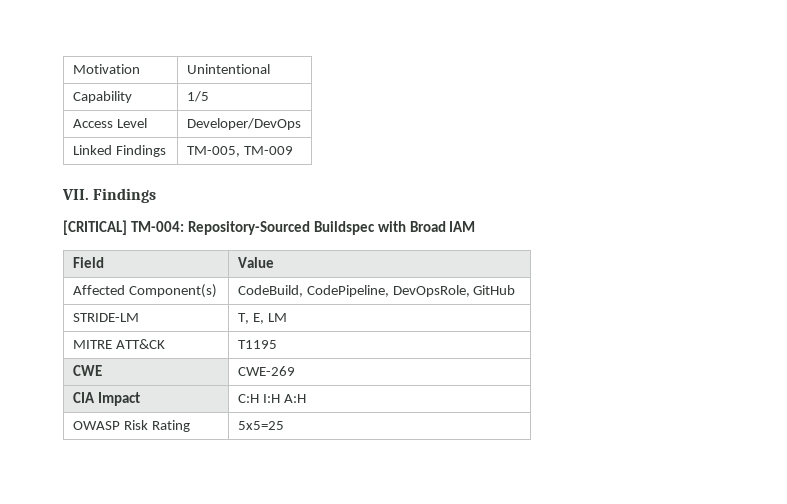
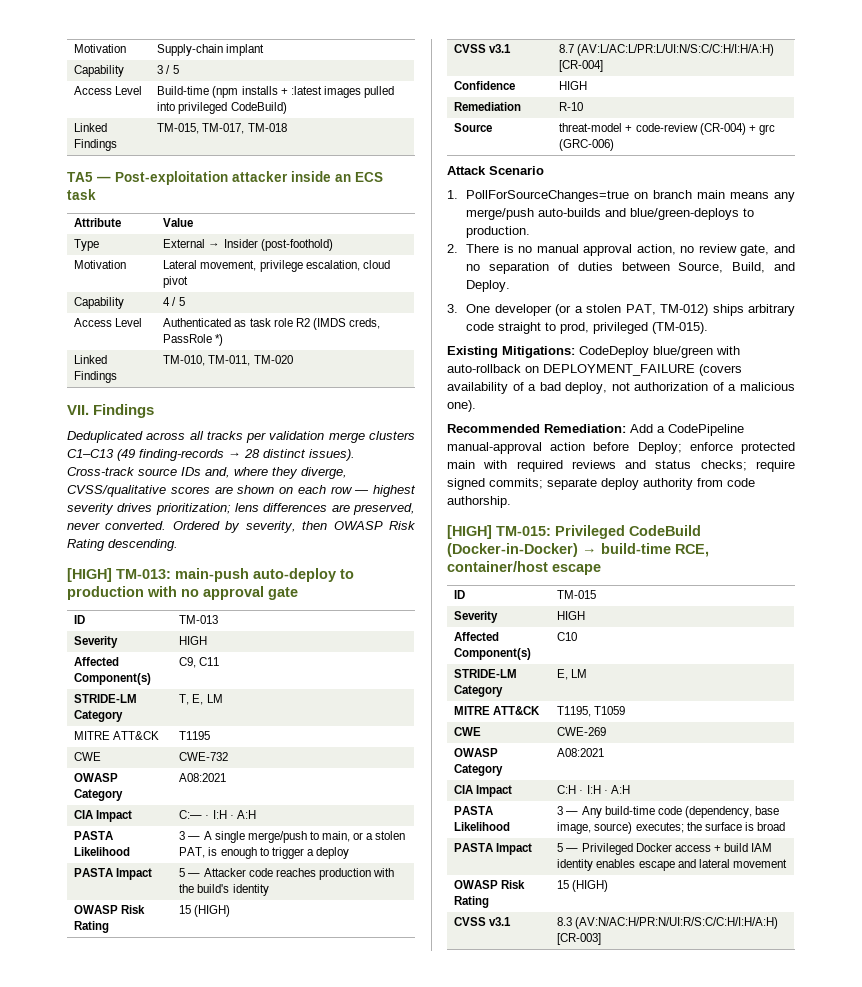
- Motivation | Unintentional
- Capability | 1/5
- Access Level | Developer/DevOps
- Linked Findings | TM-005, TM-009
+ Motivation | Supply-chain implant
+ Capability | 3 / 5
+ Access Level | Build-time (npm installs + :latest images pulled into privileged CodeBuild)
+ Linked Findings | TM-015, TM-017, TM-018
+ TA5 — Post-exploitation attacker inside an ECS task
+ Attribute | Value
+ Type | External → Insider (post-foothold)
+ Motivation | Lateral movement, privilege escalation, cloud pivot
+ Capability | 4 / 5
+ Access Level | Authenticated as task role R2 (IMDS creds, PassRole *)
+ Linked Findings | TM-010, TM-011, TM-020
  VII. Findings
- [CRITICAL] TM-004: Repository-Sourced Buildspec with Broad IAM
- Field | Value
- Affected Component(s) | CodeBuild, CodePipeline, DevOpsRole, GitHub
- STRIDE-LM | T, E, LM
+ Deduplicated across all tracks per validation merge clusters C1–C13 (49 finding-records → 28 distinct issues). Cross-track source IDs and, where they diverge, CVSS/qualitative scores are shown on each row — highest severity drives prioritization; lens differences are preserved, never converted. Ordered by severity, then OWASP Risk Rating descending.
+ [HIGH] TM-013: main-push auto-deploy to production with no approval gate
+ ID | TM-013
+ Severity | HIGH
+ Affected Component(s) | C9, C11
+ STRIDE-LM Category | T, E, LM
+ CWE | CWE-732
+ OWASP Category | A08:2021
+ CIA Impact | C:— · I:H · A:H
+ PASTA Likelihood | 3 — A single merge/push to main, or a stolen PAT, is enough to trigger a deploy
+ PASTA Impact | 5 — Attacker code reaches production with the build's identity
+ OWASP Risk Rating | 15 (HIGH)
+ CVSS v3.1 | 8.7 (AV:L/AC:L/PR:L/UI:N/S:C/C:H/I:H/A:H) [CR-004]
+ Confidence | HIGH
+ Remediation | R-10
+ Source | threat-model + code-review (CR-004) + grc (GRC-006)
+ Attack Scenario
+ 1. PollForSourceChanges=true on branch main means any merge/push auto-builds and blue/green-deploys to production.
+ 2. There is no manual approval action, no review gate, and no separation of duties between Source, Build, and Deploy.
+ 3. One developer (or a stolen PAT, TM-012) ships arbitrary code straight to prod, privileged (TM-015).
+ Existing Mitigations: CodeDeploy blue/green with auto-rollback on DEPLOYMENT_FAILURE (covers availability of a bad deploy, not authorization of a malicious one).
+ Recommended Remediation: Add a CodePipeline manual-approval action before Deploy; enforce protected main with required reviews and status checks; require signed commits; separate deploy authority from code authorship.
+ [HIGH] TM-015: Privileged CodeBuild (Docker-in-Docker) → build-time RCE, container/host escape
+ ID | TM-015
+ Severity | HIGH
+ Affected Component(s) | C10
+ STRIDE-LM Category | E, LM
+ MITRE ATT&CK | T1195, T1059
  CWE | CWE-269
+ OWASP Category | A08:2021
- CIA Impact | C:H I:H A:H
- OWASP Risk Rating | 5x5=25
+ CIA Impact | C:H · I:H · A:H
+ PASTA Likelihood | 3 — Any build-time code (dependency, base image, source) executes; the surface is broad
+ PASTA Impact | 5 — Privileged Docker access + build IAM identity enables escape and lateral movement
+ OWASP Risk Rating | 15 (HIGH)
+ CVSS v3.1 | 8.3 (AV:N/AC:H/PR:N/UI:R/S:C/C:H/I:H/A:H) [CR-003]

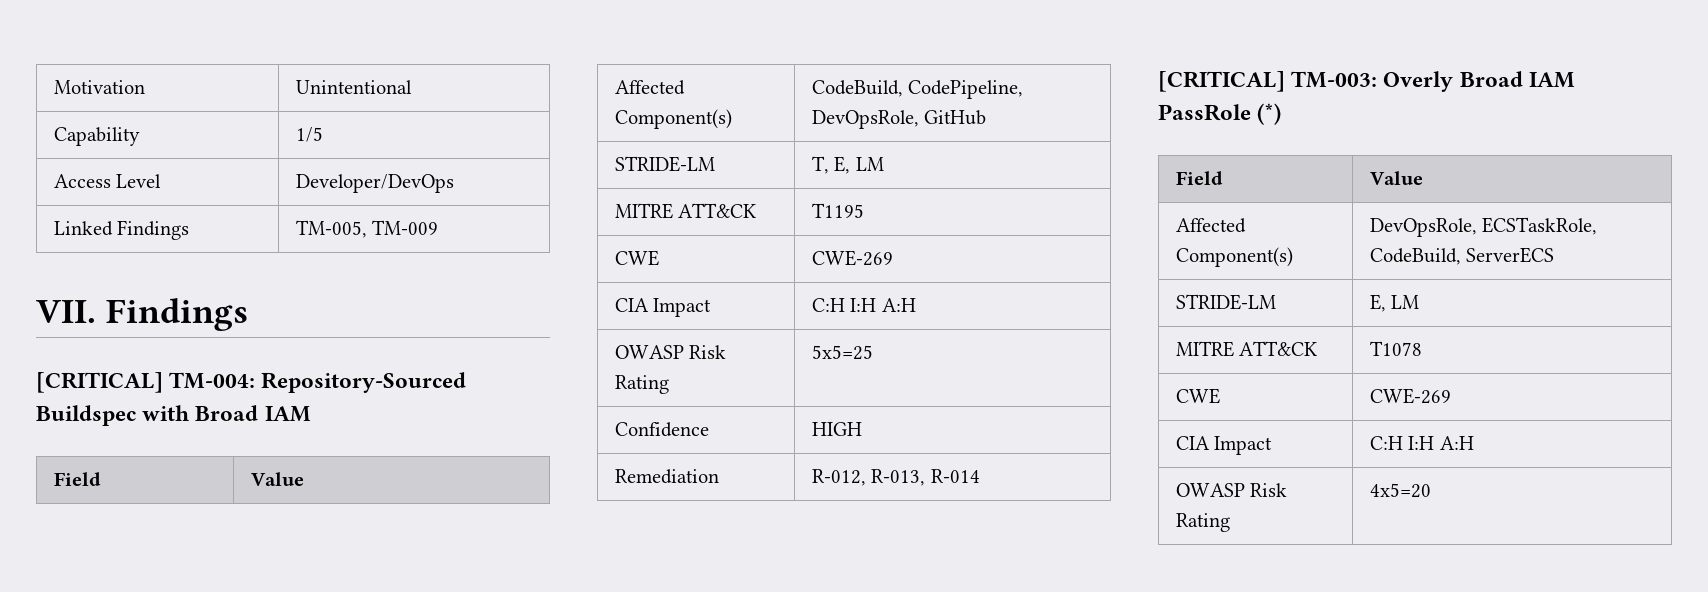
- Motivation | Supply-chain implant
- Capability | 3 / 5
- Access Level | Build-time (npm installs + :latest images pulled into privileged CodeBuild)
- Linked Findings | TM-015, TM-017, TM-018
- TA5 — Post-exploitation attacker inside an ECS task
- Attribute | Value
- Type | External → Insider (post-foothold)
- Motivation | Lateral movement, privilege escalation, cloud pivot
- Capability | 4 / 5
- Access Level | Authenticated as task role R2 (IMDS creds, PassRole *)
- Linked Findings | TM-010, TM-011, TM-020
+ Motivation | Unintentional
+ Capability | 1/5
+ Access Level | Developer/DevOps
+ Linked Findings | TM-005, TM-009
  VII. Findings
- Deduplicated across all tracks per validation merge clusters C1–C13 (49 finding-records → 28 distinct issues). Cross-track source IDs and, where they diverge, CVSS/qualitative scores are shown on each row — highest severity drives prioritization; lens differences are preserved, never converted. Ordered by severity, then OWASP Risk Rating descending.
- [HIGH] TM-013: main-push auto-deploy to production with no approval gate
- ID | TM-013
- Severity | HIGH
- Affected Component(s) | C9, C11
- STRIDE-LM Category | T, E, LM
+ [CRITICAL] TM-004: Repository-Sourced Buildspec with Broad IAM
+ Field | Value
+ Affected Component(s) | CodeBuild, CodePipeline, DevOpsRole, GitHub
+ STRIDE-LM | T, E, LM
  MITRE ATT&CK | T1195
- CWE | CWE-732
- OWASP Category | A08:2021
- CIA Impact | C:— · I:H · A:H
- PASTA Likelihood | 3 — A single merge/push to main, or a stolen PAT, is enough to trigger a deploy
- PASTA Impact | 5 — Attacker code reaches production with the build's identity
- OWASP Risk Rating | 15 (HIGH)
- CVSS v3.1 | 8.7 (AV:L/AC:L/PR:L/UI:N/S:C/C:H/I:H/A:H) [CR-004]
+ CWE | CWE-269
+ CIA Impact | C:H I:H A:H
+ OWASP Risk Rating | 5x5=25
  Confidence | HIGH
- Remediation | R-10
- Source | threat-model + code-review (CR-004) + grc (GRC-006)
- Attack Scenario
- 1. PollForSourceChanges=true on branch main means any merge/push auto-builds and blue/green-deploys to production.
- 2. There is no manual approval action, no review gate, and no separation of duties between Source, Build, and Deploy.
- 3. One developer (or a stolen PAT, TM-012) ships arbitrary code straight to prod, privileged (TM-015).
- Existing Mitigations: CodeDeploy blue/green with auto-rollback on DEPLOYMENT_FAILURE (covers availability of a bad deploy, not authorization of a malicious one).
- Recommended Remediation: Add a CodePipeline manual-approval action before Deploy; enforce protected main with required reviews and status checks; require signed commits; separate deploy authority from code authorship.
- [HIGH] TM-015: Privileged CodeBuild (Docker-in-Docker) → build-time RCE, container/host escape
- ID | TM-015
- Severity | HIGH
- Affected Component(s) | C10
- STRIDE-LM Category | E, LM
- MITRE ATT&CK | T1195, T1059
+ Remediation | R-012, R-013, R-014
+ [CRITICAL] TM-003: Overly Broad IAM PassRole (*)
+ Field | Value
+ Affected Component(s) | DevOpsRole, ECSTaskRole, CodeBuild, ServerECS
+ STRIDE-LM | E, LM
+ MITRE ATT&CK | T1078
  CWE | CWE-269
- OWASP Category | A08:2021
- CIA Impact | C:H · I:H · A:H
- PASTA Likelihood | 3 — Any build-time code (dependency, base image, source) executes; the surface is broad
- PASTA Impact | 5 — Privileged Docker access + build IAM identity enables escape and lateral movement
- OWASP Risk Rating | 15 (HIGH)
- CVSS v3.1 | 8.3 (AV:N/AC:H/PR:N/UI:R/S:C/C:H/I:H/A:H) [CR-003]
+ CIA Impact | C:H I:H A:H
+ OWASP Risk Rating | 4x5=20

